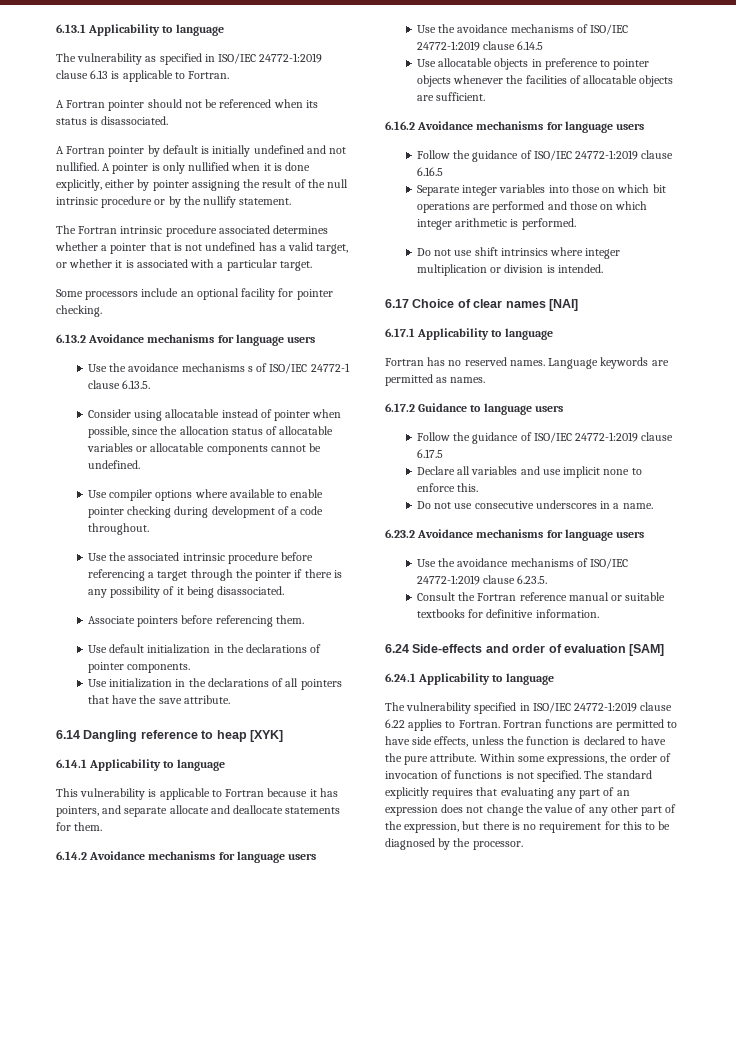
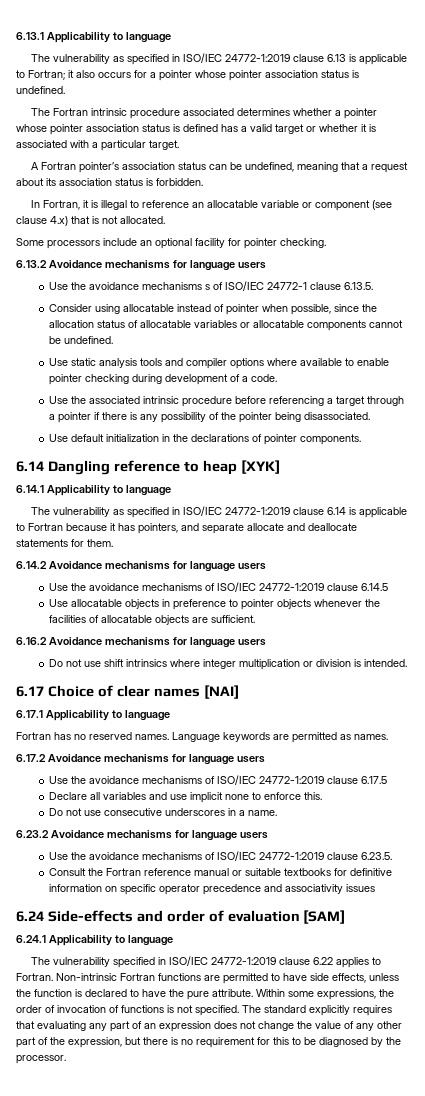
- The vulnerability as specified in ISO/IEC 24772-1:2019 clause 6.13 is applicable to Fortran.
- A Fortran pointer should not be referenced when its status is disassociated.
- A Fortran pointer by default is initially undefined and not nullified. A pointer is only nullified when it is done explicitly, either by pointer assigning the result of the null intrinsic procedure or by the nullify statement.
+ The vulnerability as specified in ISO/IEC 24772-1:2019 clause 6.13 is applicable to Fortran; it also occurs for a pointer whose pointer association status is undefined.
- The Fortran intrinsic procedure associated determines whether a pointer that is not undefined has a valid target, or whether it is associated with a particular target.
+ The Fortran intrinsic procedure associated determines whether a pointer whose pointer association status is defined has a valid target or whether it is associated with a particular target.
+ A Fortran pointer’s association status can be undefined, meaning that a request about its association status is forbidden.
+ In Fortran, it is illegal to reference an allocatable variable or component (see clause 4.x) that is not allocated.
- Use compiler options where available to enable pointer checking during development of a code throughout.
+ Use static analysis tools and compiler options where available to enable pointer checking during development of a code.
- Use the associated intrinsic procedure before referencing a target through the pointer if there is any possibility of it being disassociated.
+ Use the associated intrinsic procedure before referencing a target through a pointer if there is any possibility of the pointer being disassociated.
- Associate pointers before referencing them.
- Use initialization in the declarations of all pointers that have the save attribute.
- This vulnerability is applicable to Fortran because it has pointers, and separate allocate and deallocate statements for them.
+ The vulnerability as specified in ISO/IEC 24772-1:2019 clause 6.14 is applicable to Fortran because it has pointers, and separate allocate and deallocate statements for them.
- Follow the guidance of ISO/IEC 24772-1:2019 clause 6.16.5
- Separate integer variables into those on which bit operations are performed and those on which integer arithmetic is performed.
- 6.17.2 Guidance to language users
- Follow the guidance of ISO/IEC 24772-1:2019 clause 6.17.5
+ 6.17.2 Avoidance mechanisms for language users
+ Use the avoidance mechanisms of ISO/IEC 24772-1:2019 clause 6.17.5
- Consult the Fortran reference manual or suitable textbooks for definitive information.
+ Consult the Fortran reference manual or suitable textbooks for definitive information on specific operator precedence and associativity issues
- Fortran functions are permitted to have side effects, unless the function is declared to have the pure attribute.
+ Non-intrinsic Fortran functions are permitted to have side effects, unless the function is declared to have the pure attribute.

